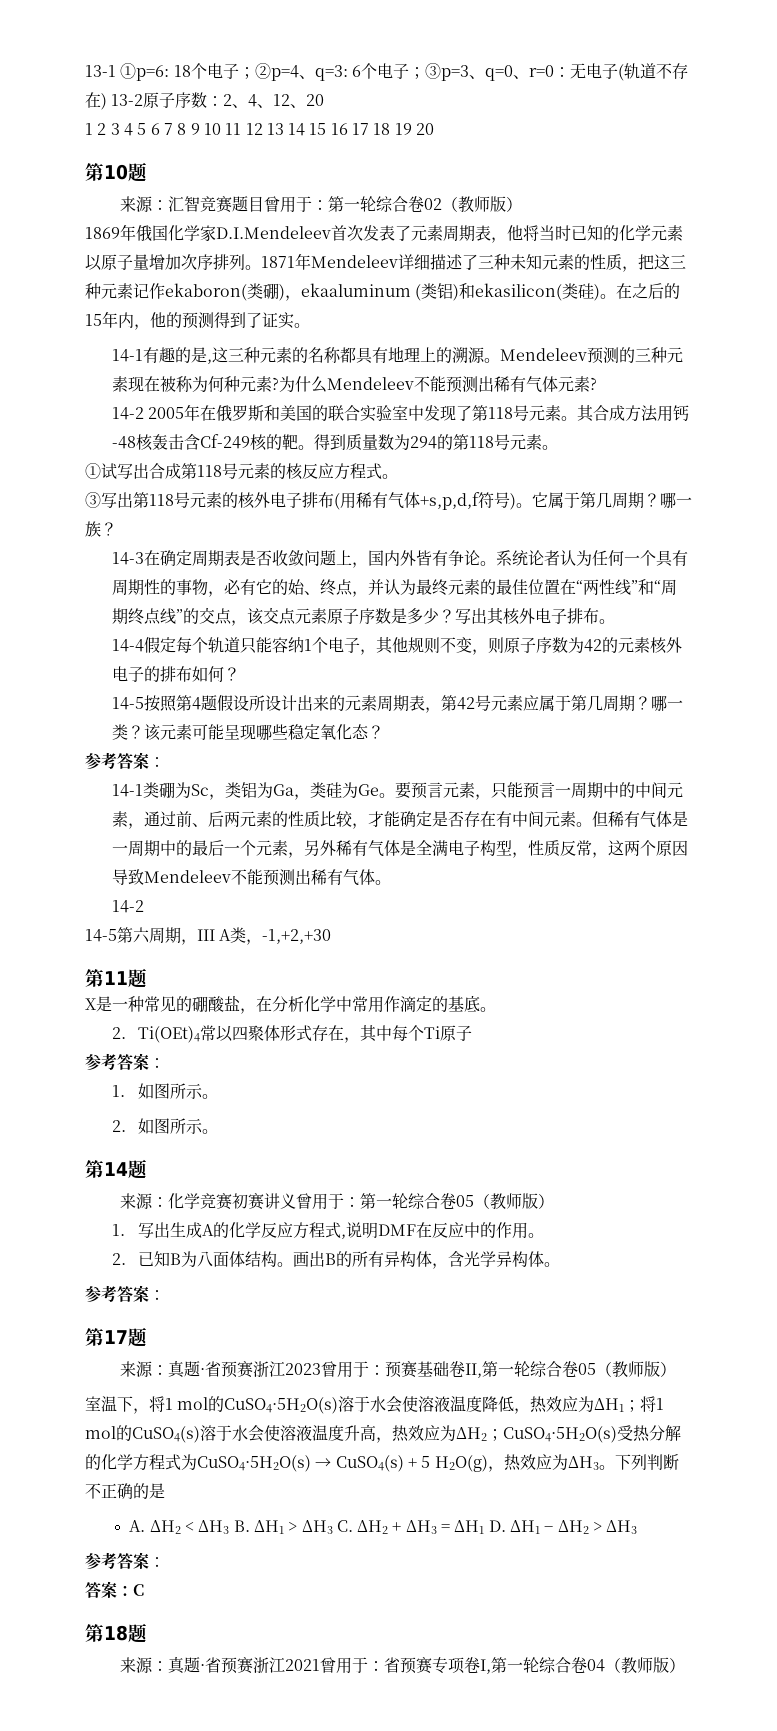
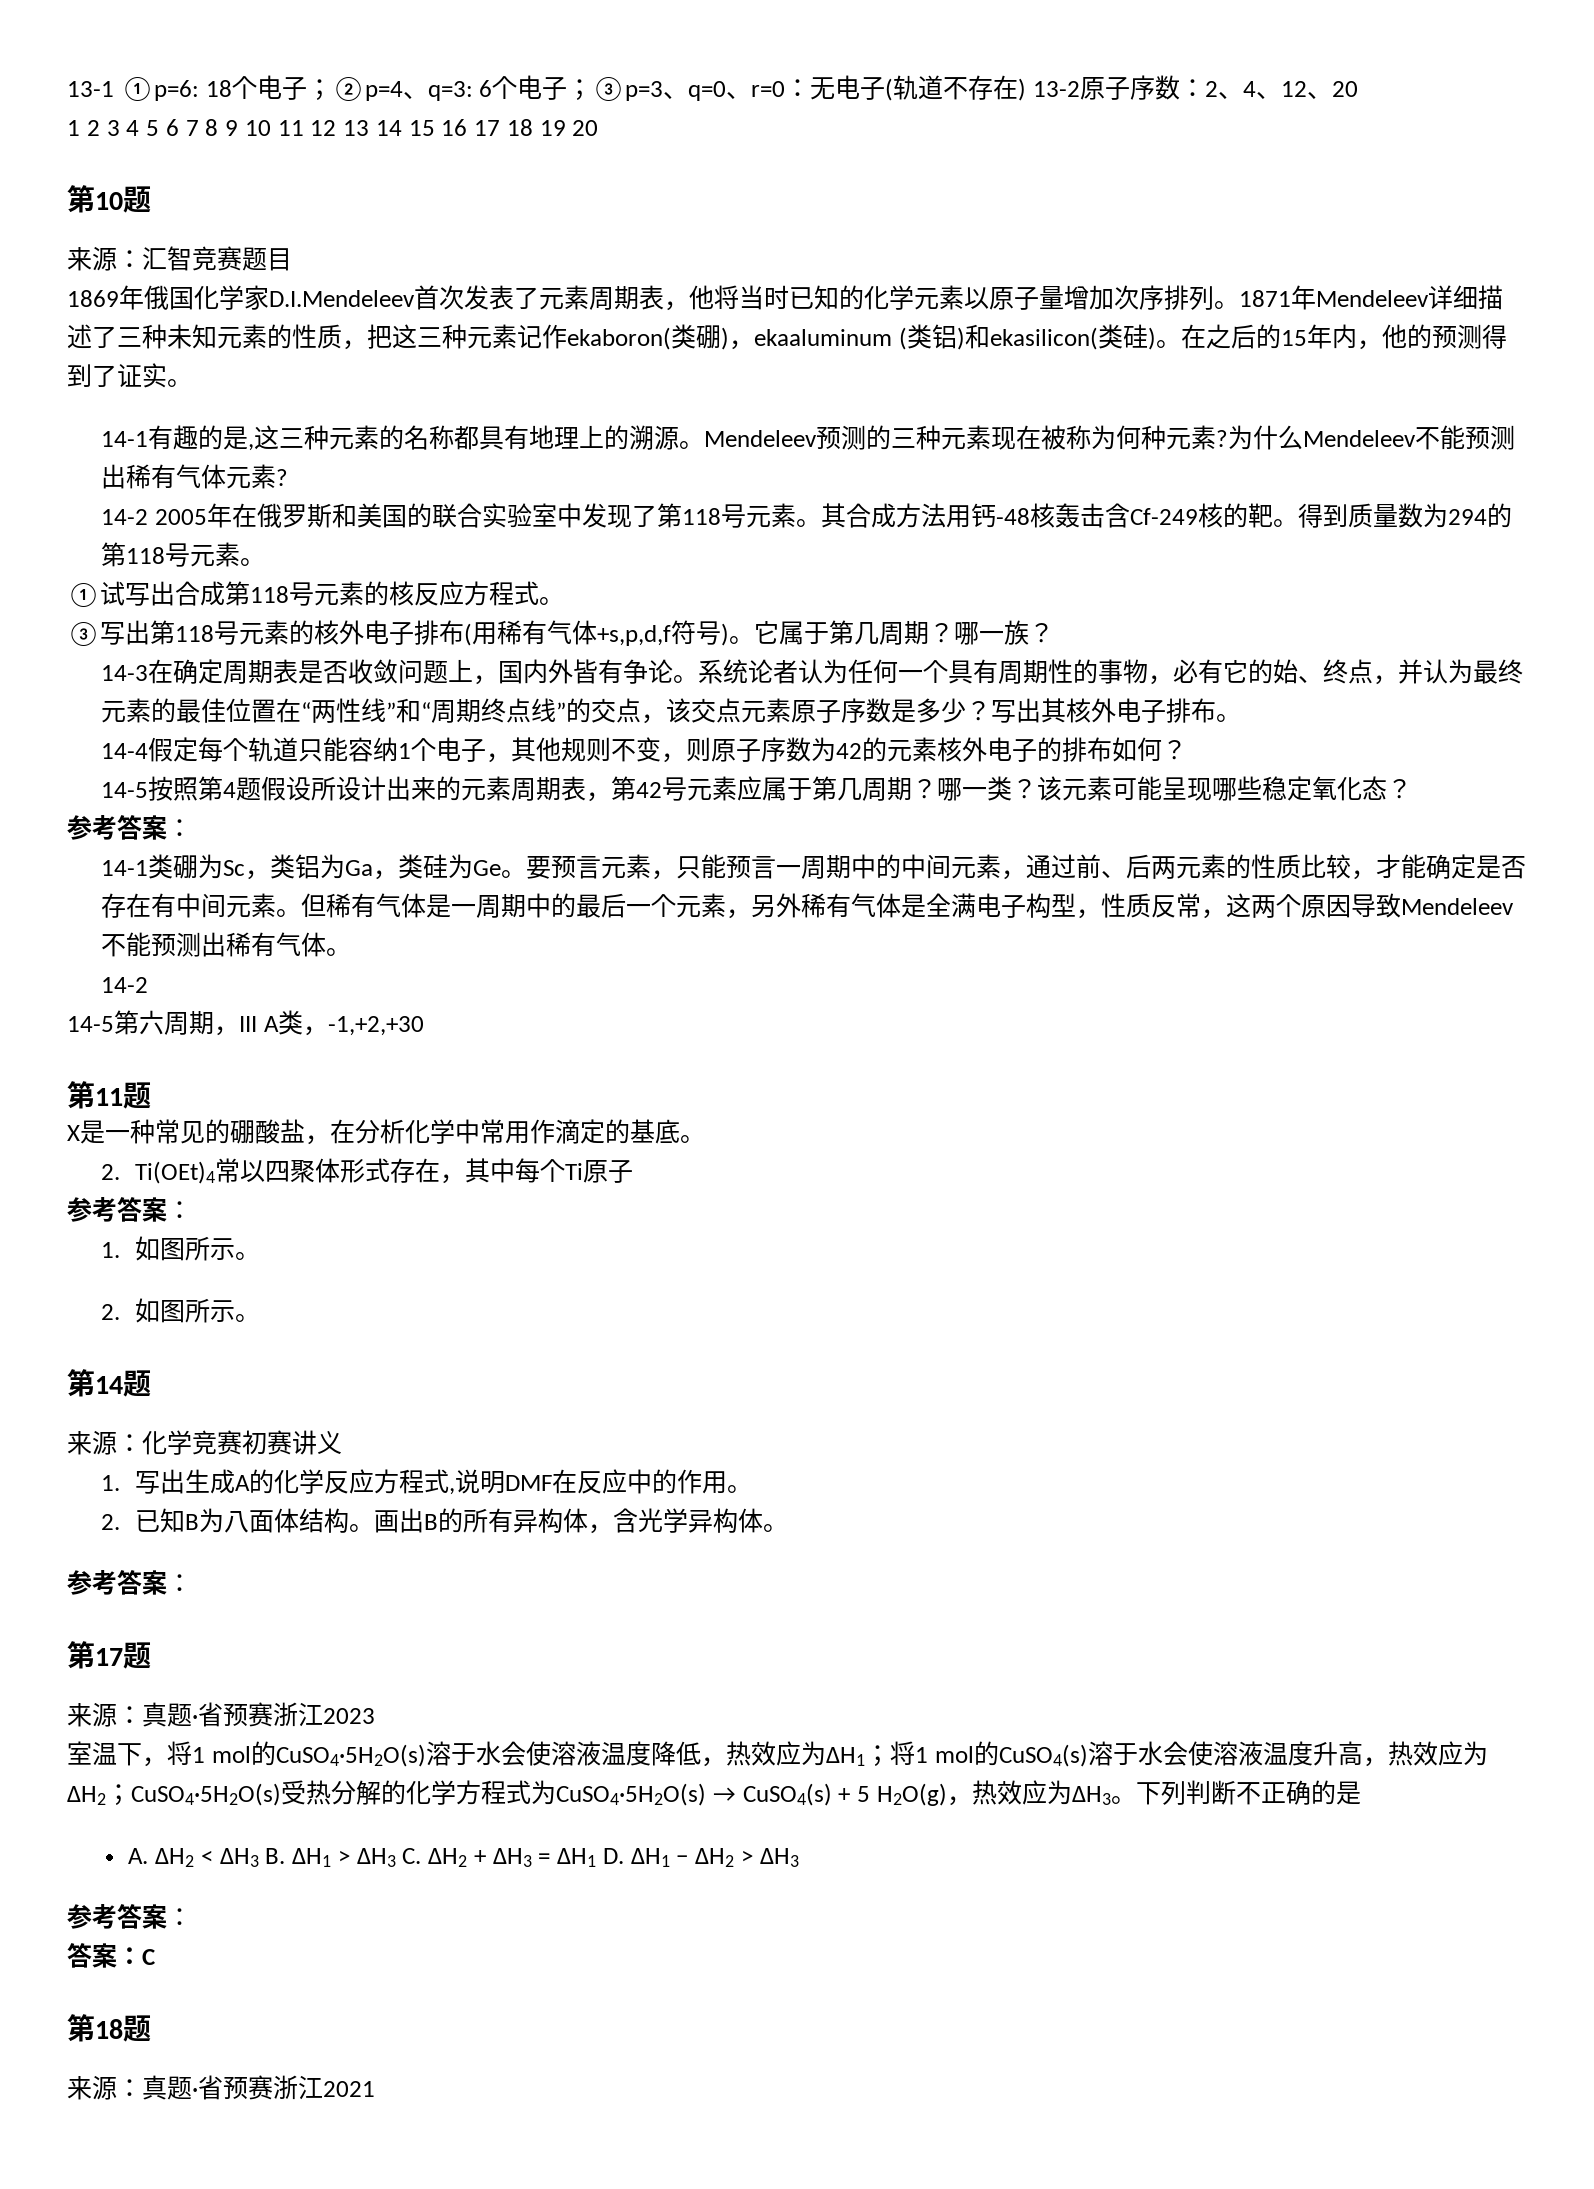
- 来源：汇智竞赛题目曾用于：第一轮综合卷02（教师版）
+ 来源：汇智竞赛题目
- 来源：化学竞赛初赛讲义曾用于：第一轮综合卷05（教师版）
+ 来源：化学竞赛初赛讲义
- 来源：真题·省预赛浙江2023曾用于：预赛基础卷II,第一轮综合卷05（教师版）
+ 来源：真题·省预赛浙江2023
- 来源：真题·省预赛浙江2021曾用于：省预赛专项卷I,第一轮综合卷04（教师版）
+ 来源：真题·省预赛浙江2021

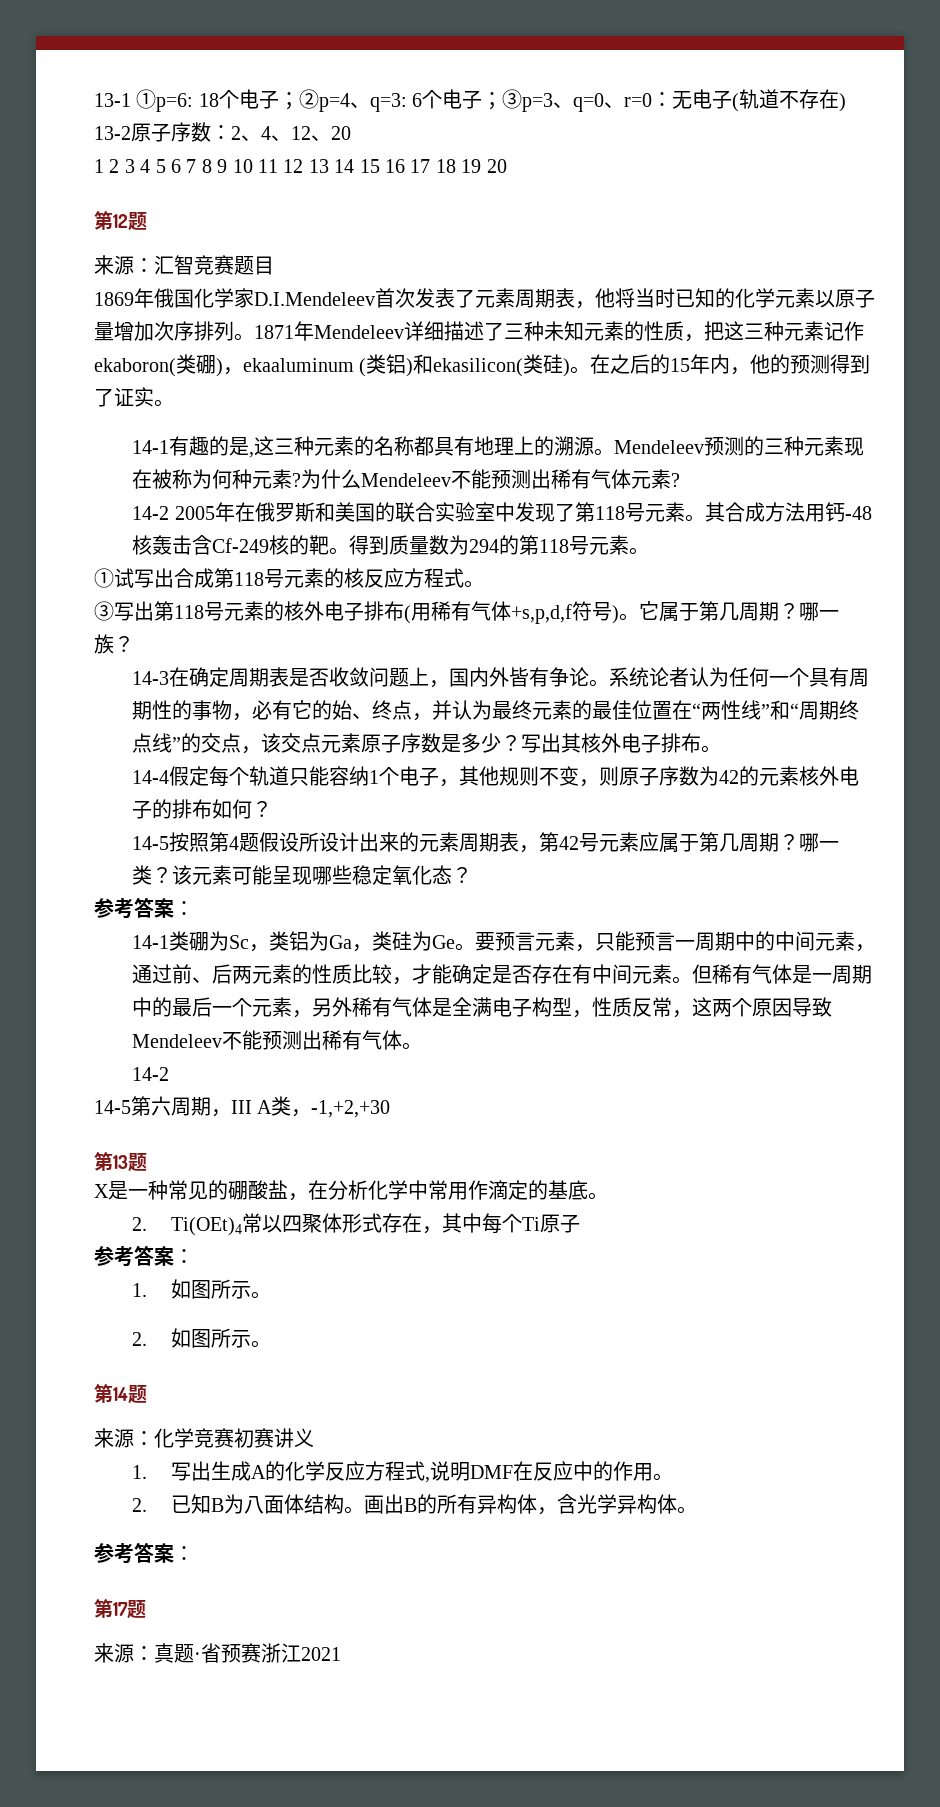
- 第10题
+ 第12题
- 第11题
+ 第13题
- 来源：真题·省预赛浙江2023
- 室温下，将1 mol的CuSO4·5H2O(s)溶于水会使溶液温度降低，热效应为ΔH1；将1 mol的CuSO4(s)溶于水会使溶液温度升高，热效应为ΔH2；CuSO4·5H2O(s)受热分解的化学方程式为CuSO4·5H2O(s) → CuSO4(s) + 5 H2O(g)，热效应为ΔH3。下列判断不正确的是
- A. ΔH2 < ΔH3 B. ΔH1 > ΔH3 C. ΔH2 + ΔH3 = ΔH1 D. ΔH1 − ΔH2 > ΔH3
- 参考答案：
- 答案：C
- 第18题

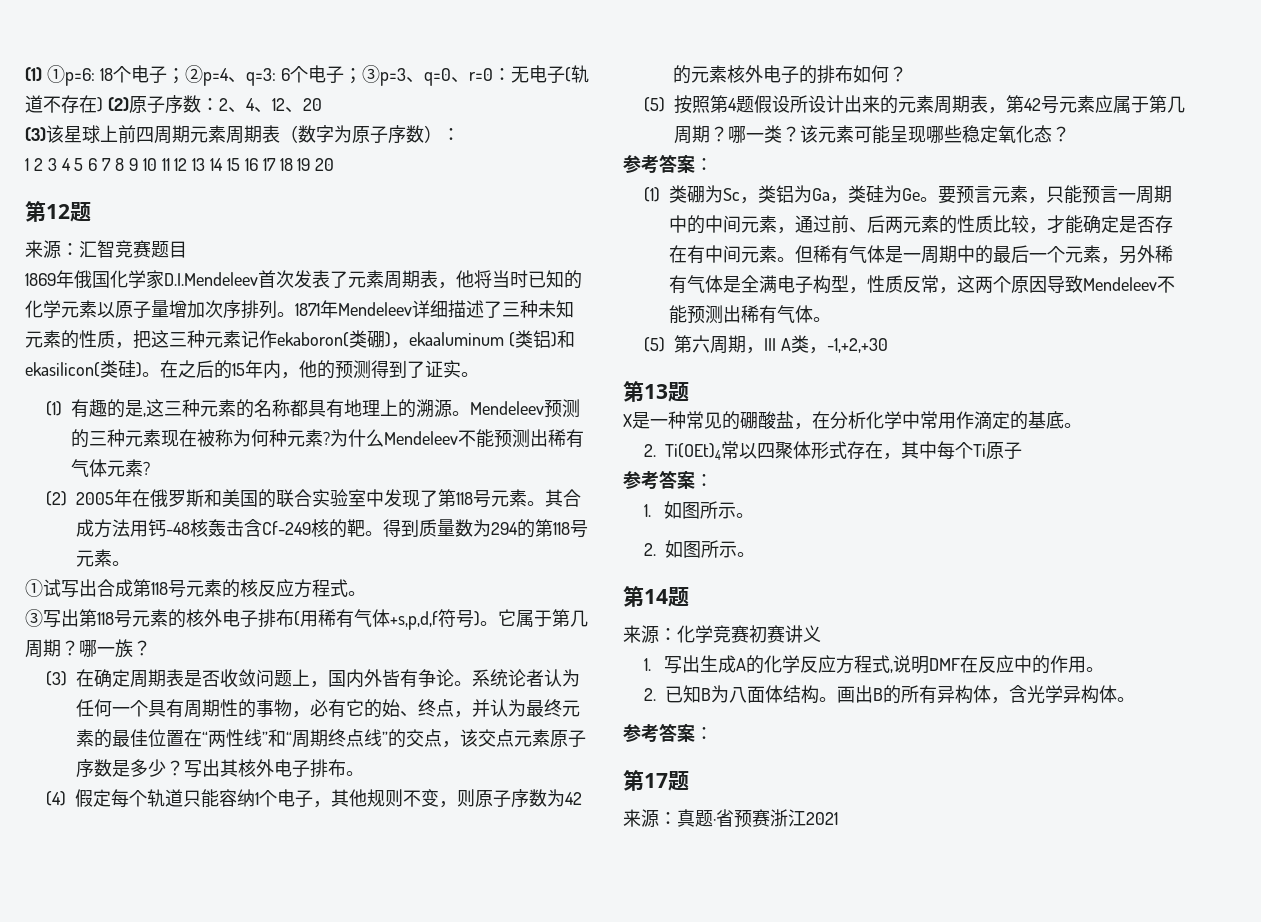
- 13-1 ①p=6: 18个电子；②p=4、q=3: 6个电子；③p=3、q=0、r=0：无电子(轨道不存在) 13-2原子序数：2、4、12、20
+ (1) ①p=6: 18个电子；②p=4、q=3: 6个电子；③p=3、q=0、r=0：无电子(轨道不存在) (2)原子序数：2、4、12、20
+ (3)该星球上前四周期元素周期表（数字为原子序数）：
- 14-1有趣的是,这三种元素的名称都具有地理上的溯源。
+ (1)有趣的是,这三种元素的名称都具有地理上的溯源。
- 14-2 2005年在俄罗斯和美国的联合实验室中发现了第118号元素。
+ (2) 2005年在俄罗斯和美国的联合实验室中发现了第118号元素。
- 14-3在确定周期表是否收敛问题上，国内外皆有争论。
+ (3)在确定周期表是否收敛问题上，国内外皆有争论。
- 14-4假定每个轨道只能容纳1个电子，其他规则不变，则原子序数为42的元素核外电子的排布如何？
+ (4)假定每个轨道只能容纳1个电子，其他规则不变，则原子序数为42的元素核外电子的排布如何？
- 14-5按照第4题假设所设计出来的元素周期表，第42号元素应属于第几周期？
+ (5)按照第4题假设所设计出来的元素周期表，第42号元素应属于第几周期？
- 14-1类硼为Sc，类铝为Ga，类硅为Ge。
+ (1)类硼为Sc，类铝为Ga，类硅为Ge。
  但稀有气体是一周期中的最后一个元素，另外稀有气体是全满电子构型，性质反常，这两个原因导致Mendeleev不能预测出稀有气体。
- 14-2
- 14-5第六周期，III A类，-1,+2,+30
+ (5)第六周期，III A类，-1,+2,+30

